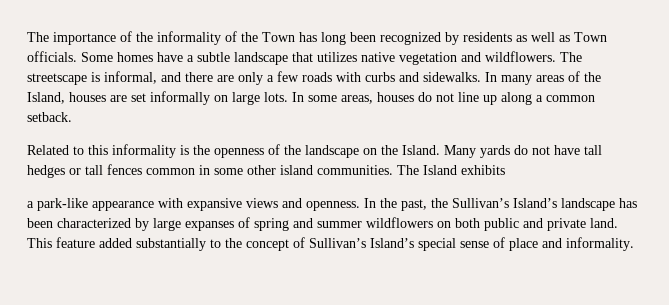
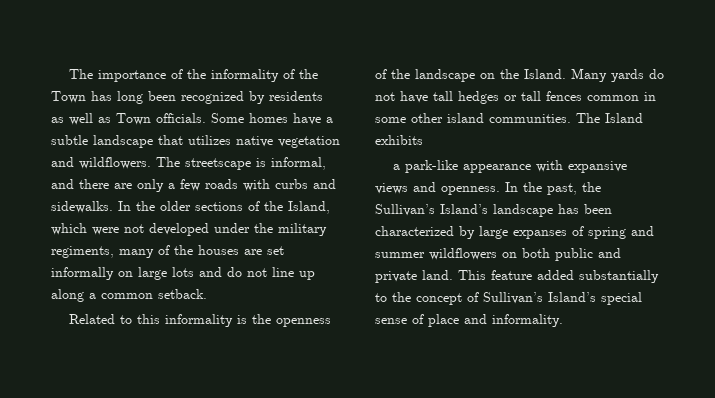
- In many areas of the Island, houses are set informally on large lots. In some areas, houses do not line up along a common setback.
+ In the older sections of the Island, which were not developed under the military regiments, many of the houses are set informally on large lots and do not line up along a common setback.

